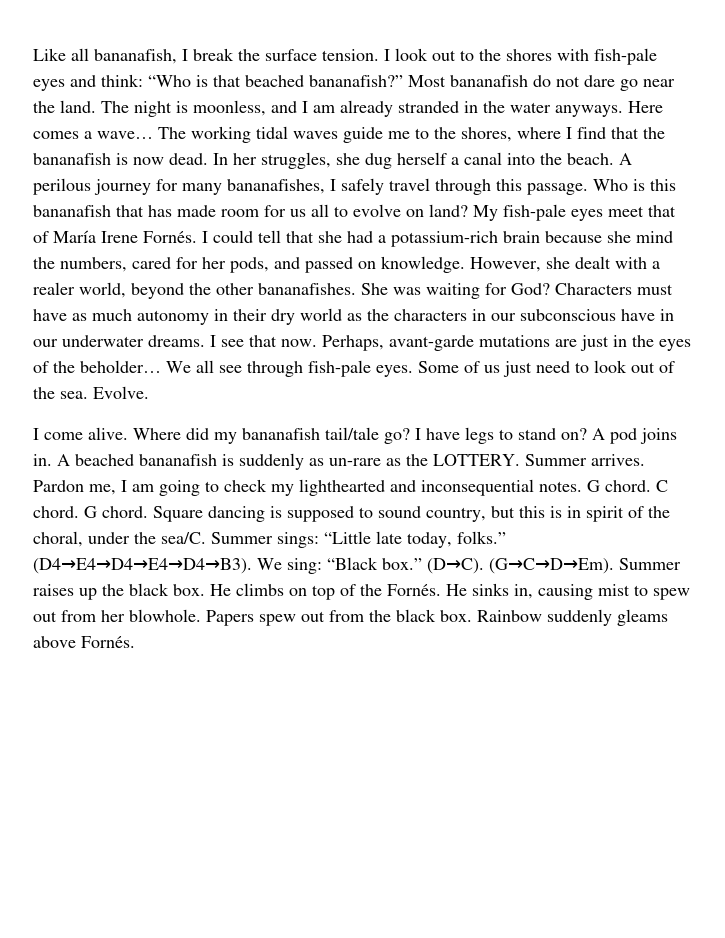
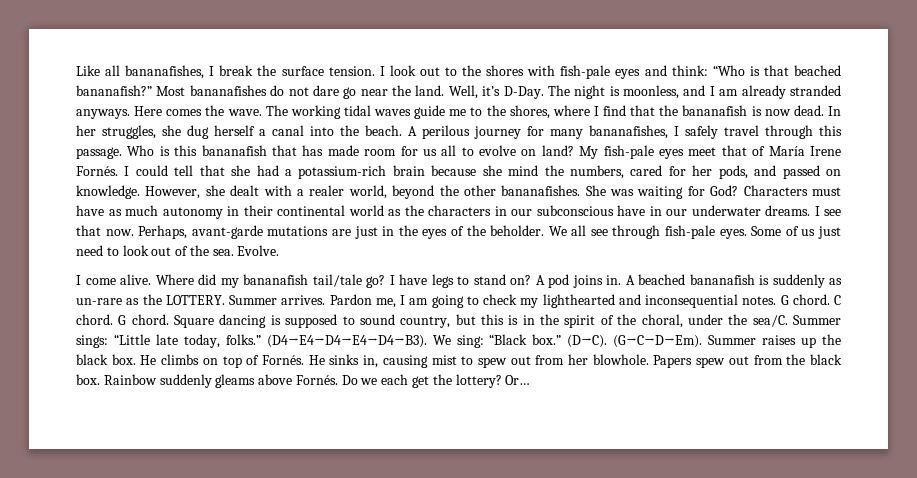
- Like all bananafish, I break the surface tension.
+ Like all bananafishes, I break the surface tension.
- Most bananafish do not dare go near the land.
+ Most bananafishes do not dare go near the land.
+ Well, it’s D-Day.
- The night is moonless, and I am already stranded in the water anyways.
+ The night is moonless, and I am already stranded anyways.
- Here comes a wave…
+ Here comes the wave.
- Characters must have as much autonomy in their dry world as the characters in our subconscious have in our underwater dreams.
+ Characters must have as much autonomy in their continental world as the characters in our subconscious have in our underwater dreams.
- Perhaps, avant-garde mutations are just in the eyes of the beholder…
+ Perhaps, avant-garde mutations are just in the eyes of the beholder.
- Square dancing is supposed to sound country, but this is in spirit of the choral, under the sea/C.
+ Square dancing is supposed to sound country, but this is in the spirit of the choral, under the sea/C.
- He climbs on top of the Fornés.
+ He climbs on top of Fornés.
+ Do we each get the lottery? Or…

